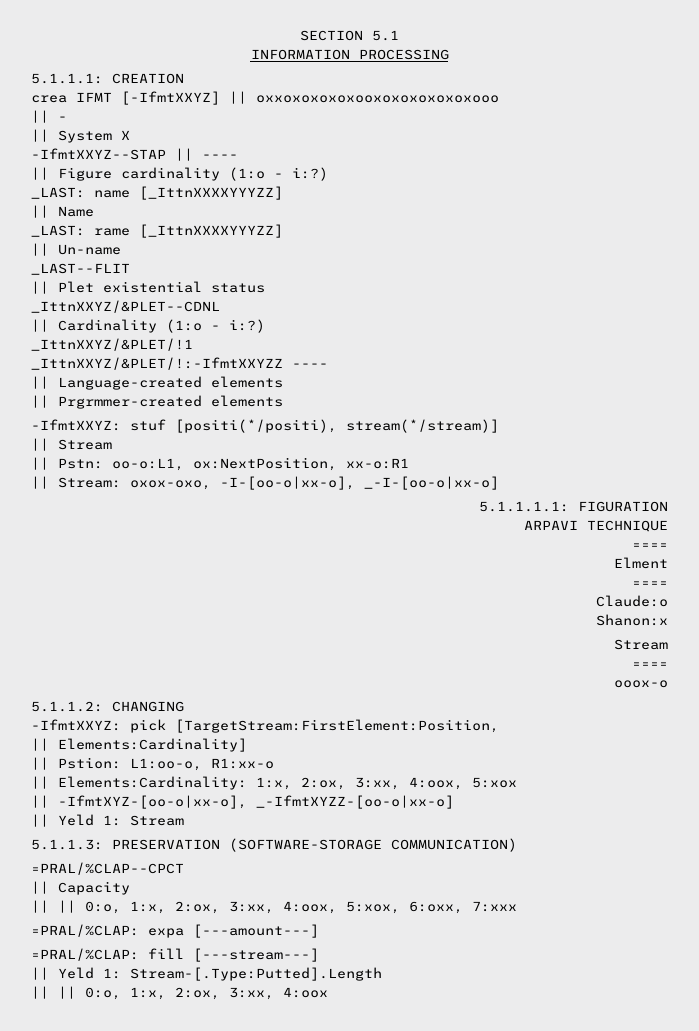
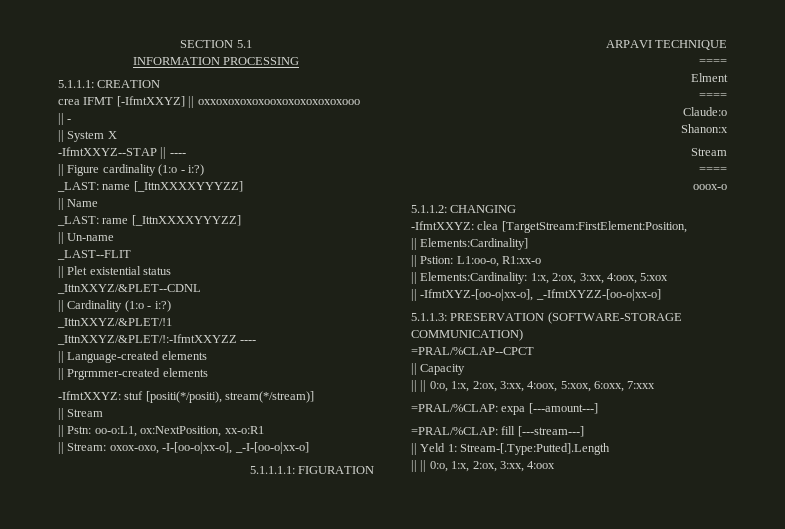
- -IfmtXXYZ: pick [TargetStream:FirstElement:Position,
+ -IfmtXXYZ: clea [TargetStream:FirstElement:Position,
- || Yeld 1: Stream

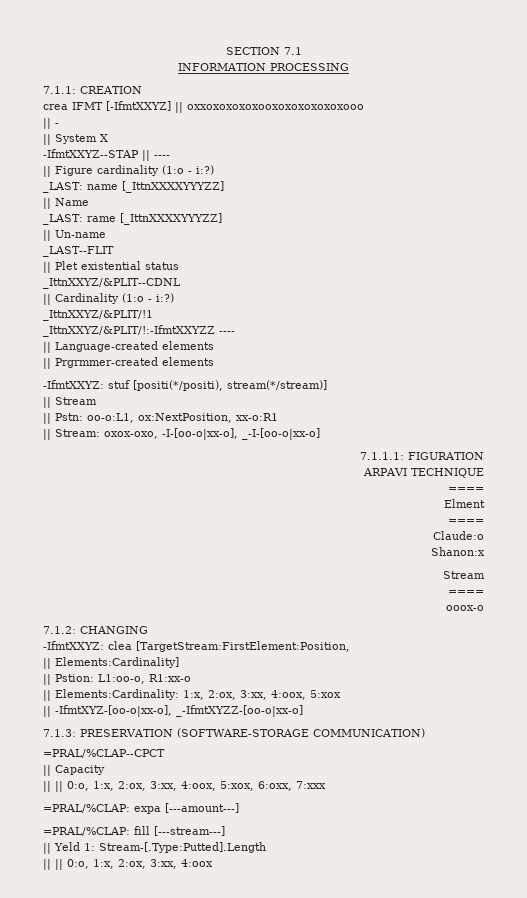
- SECTION 5.1
+ SECTION 7.1
- 5.1.1.1: CREATION
+ 7.1.1: CREATION
- _IttnXXYZ/&PLET--CDNL
+ _IttnXXYZ/&PLIT--CDNL
- _IttnXXYZ/&PLET/!1
- _IttnXXYZ/&PLET/!:-IfmtXXYZZ ----
+ _IttnXXYZ/&PLIT/!1
+ _IttnXXYZ/&PLIT/!:-IfmtXXYZZ ----
- 5.1.1.1.1: FIGURATION
+ 7.1.1.1: FIGURATION
- 5.1.1.2: CHANGING
+ 7.1.2: CHANGING
- 5.1.1.3: PRESERVATION (SOFTWARE-STORAGE COMMUNICATION)
+ 7.1.3: PRESERVATION (SOFTWARE-STORAGE COMMUNICATION)

